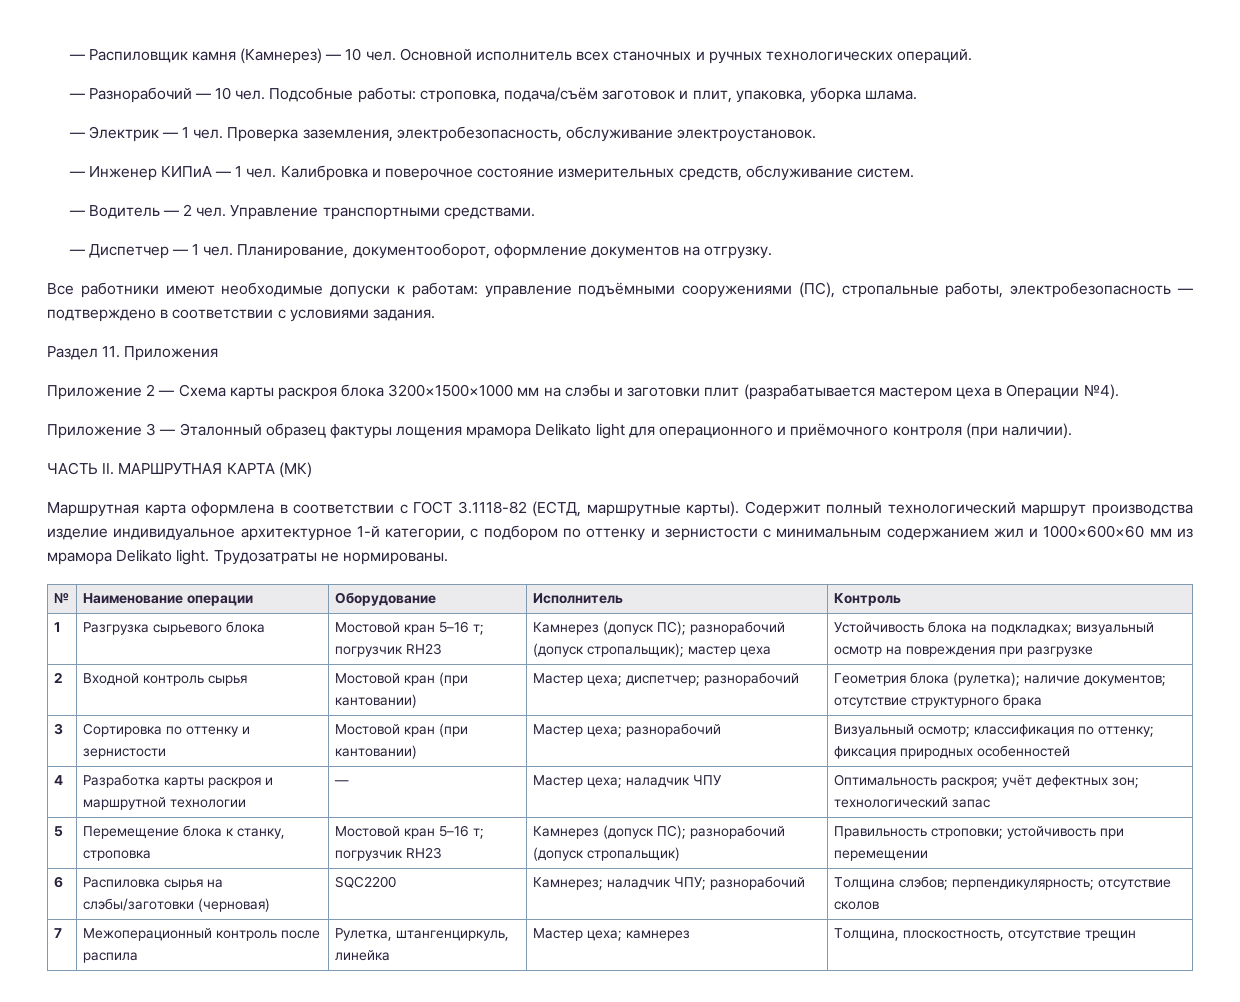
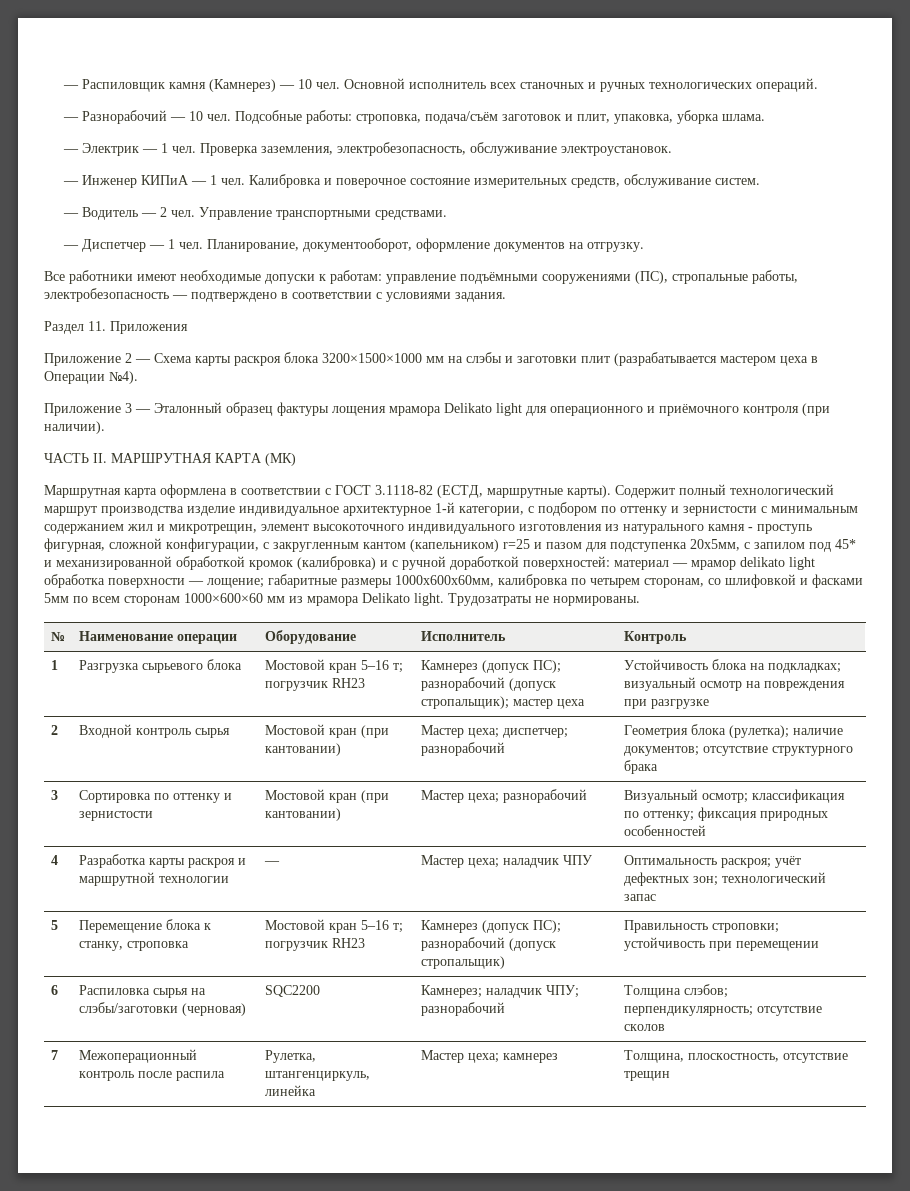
- Содержит полный технологический маршрут производства изделие индивидуальное архитектурное 1-й категории, с подбором по оттенку и зернистости с минимальным содержанием жил и 1000×600×60 мм из мрамора Delikato light.
+ Содержит полный технологический маршрут производства изделие индивидуальное архитектурное 1-й категории, с подбором по оттенку и зернистости с минимальным содержанием жил и микротрещин, элемент высокоточного индивидуального изготовления из натурального камня - проступь фигурная, сложной конфигурации, с закругленным кантом (капельником) r=25 и пазом для подступенка 20х5мм, с запилом под 45* и механизированной обработкой кромок (калибровка) и с ручной доработкой поверхностей: материал — мрамор delikato light обработка поверхности — лощение; габаритные размеры 1000х600х60мм, калибровка по четырем сторонам, со шлифовкой и фасками 5мм по всем сторонам 1000×600×60 мм из мрамора Delikato light.

